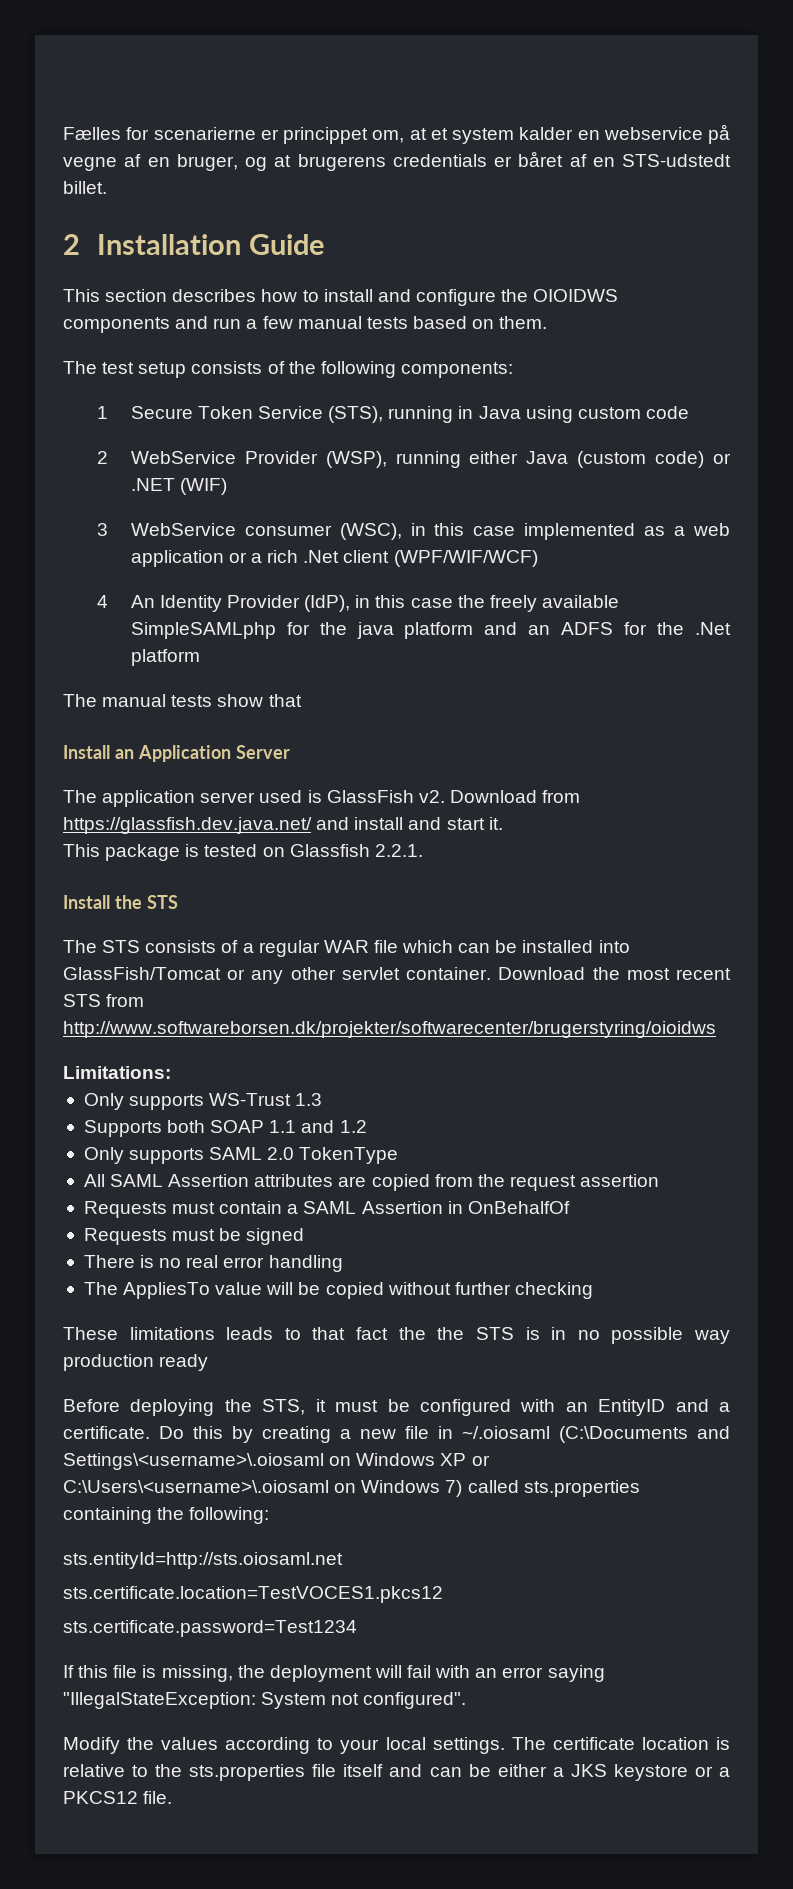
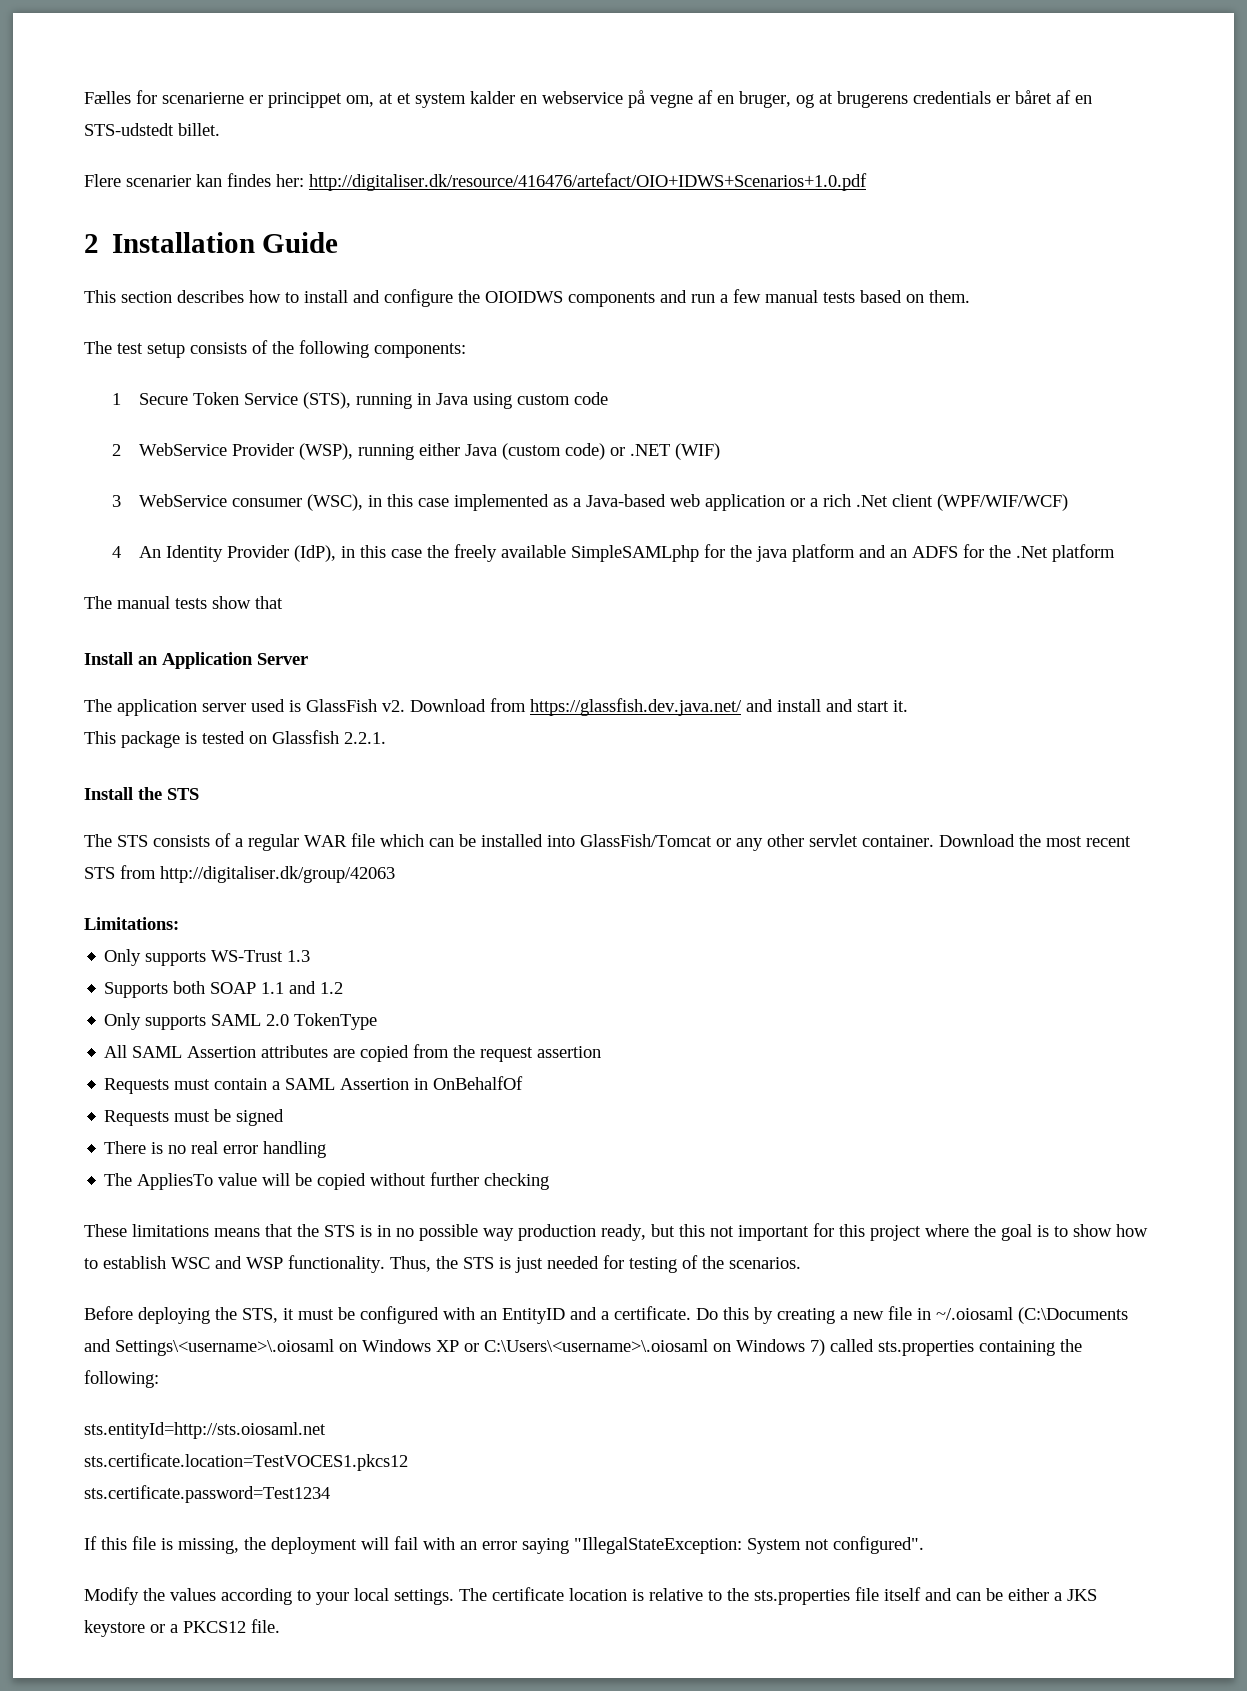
+ Flere scenarier kan findes her: http://digitaliser.dk/resource/416476/artefact/OIO+IDWS+Scenarios+1.0.pdf
- 3 WebService consumer (WSC), in this case implemented as a web application or a rich .Net client (WPF/WIF/WCF)
+ 3 WebService consumer (WSC), in this case implemented as a Java-based web application or a rich .Net client (WPF/WIF/WCF)
- Download the most recent STS from http://www.softwareborsen.dk/projekter/softwarecenter/brugerstyring/oioidws
+ Download the most recent STS from http://digitaliser.dk/group/42063
- These limitations leads to that fact the the STS is in no possible way production ready
+ These limitations means that the STS is in no possible way production ready, but this not important for this project where the goal is to show how to establish WSC and WSP functionality. Thus, the STS is just needed for testing of the scenarios.

